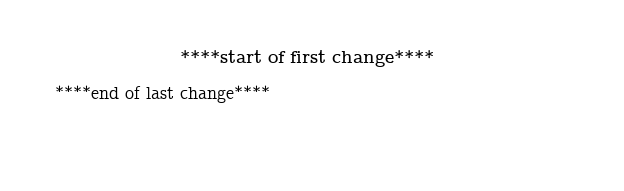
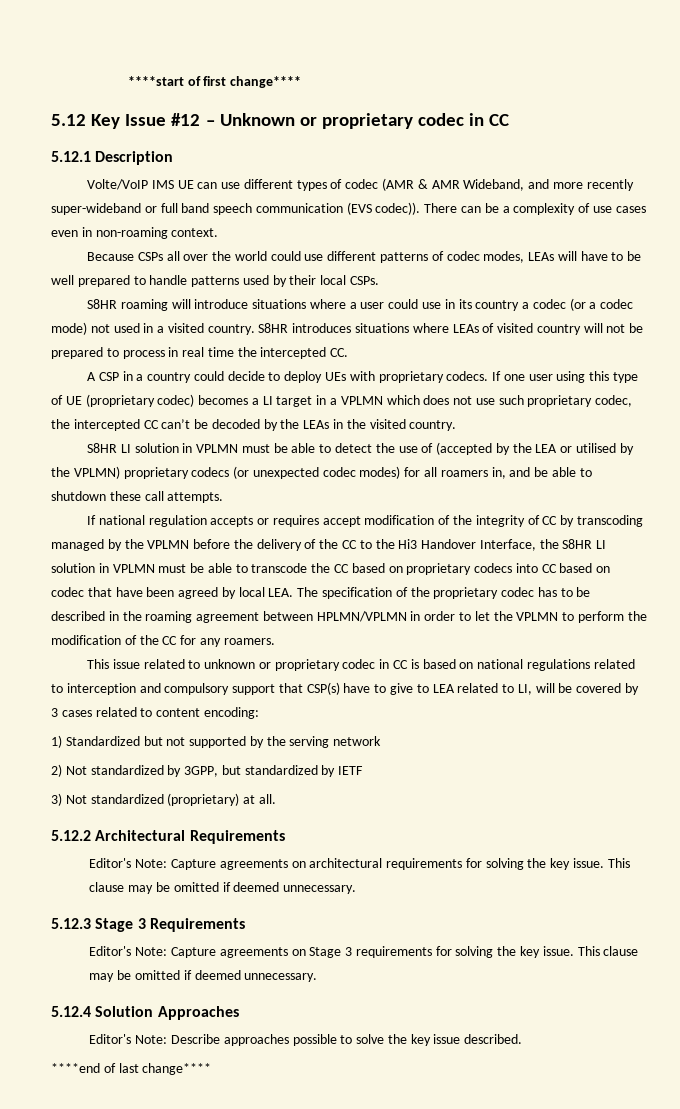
+ 5.12 Key Issue #12 – Unknown or proprietary codec in CC
+ 5.12.1 Description
+ Volte/VoIP IMS UE can use different types of codec (AMR & AMR Wideband, and more recently super-wideband or full band speech communication (EVS codec)). There can be a complexity of use cases even in non-roaming context.
+ Because CSPs all over the world could use different patterns of codec modes, LEAs will have to be well prepared to handle patterns used by their local CSPs.
+ S8HR roaming will introduce situations where a user could use in its country a codec (or a codec mode) not used in a visited country. S8HR introduces situations where LEAs of visited country will not be prepared to process in real time the intercepted CC.
+ A CSP in a country could decide to deploy UEs with proprietary codecs. If one user using this type of UE (proprietary codec) becomes a LI target in a VPLMN which does not use such proprietary codec, the intercepted CC can’t be decoded by the LEAs in the visited country.
+ S8HR LI solution in VPLMN must be able to detect the use of (accepted by the LEA or utilised by the VPLMN) proprietary codecs (or unexpected codec modes) for all roamers in, and be able to shutdown these call attempts.
+ If national regulation accepts or requires accept modification of the integrity of CC by transcoding managed by the VPLMN before the delivery of the CC to the Hi3 Handover Interface, the S8HR LI solution in VPLMN must be able to transcode the CC based on proprietary codecs into CC based on codec that have been agreed by local LEA. The specification of the proprietary codec has to be described in the roaming agreement between HPLMN/VPLMN in order to let the VPLMN to perform the modification of the CC for any roamers.
+ This issue related to unknown or proprietary codec in CC is based on national regulations related to interception and compulsory support that CSP(s) have to give to LEA related to LI, will be covered by 3 cases related to content encoding:
+ 1) Standardized but not supported by the serving network
+ 2) Not standardized by 3GPP, but standardized by IETF
+ 3) Not standardized (proprietary) at all.
+ 5.12.2 Architectural Requirements
+ Editor's Note: Capture agreements on architectural requirements for solving the key issue. This clause may be omitted if deemed unnecessary.
+ 5.12.3 Stage 3 Requirements
+ Editor's Note: Capture agreements on Stage 3 requirements for solving the key issue. This clause may be omitted if deemed unnecessary.
+ 5.12.4 Solution Approaches
+ Editor's Note: Describe approaches possible to solve the key issue described.

